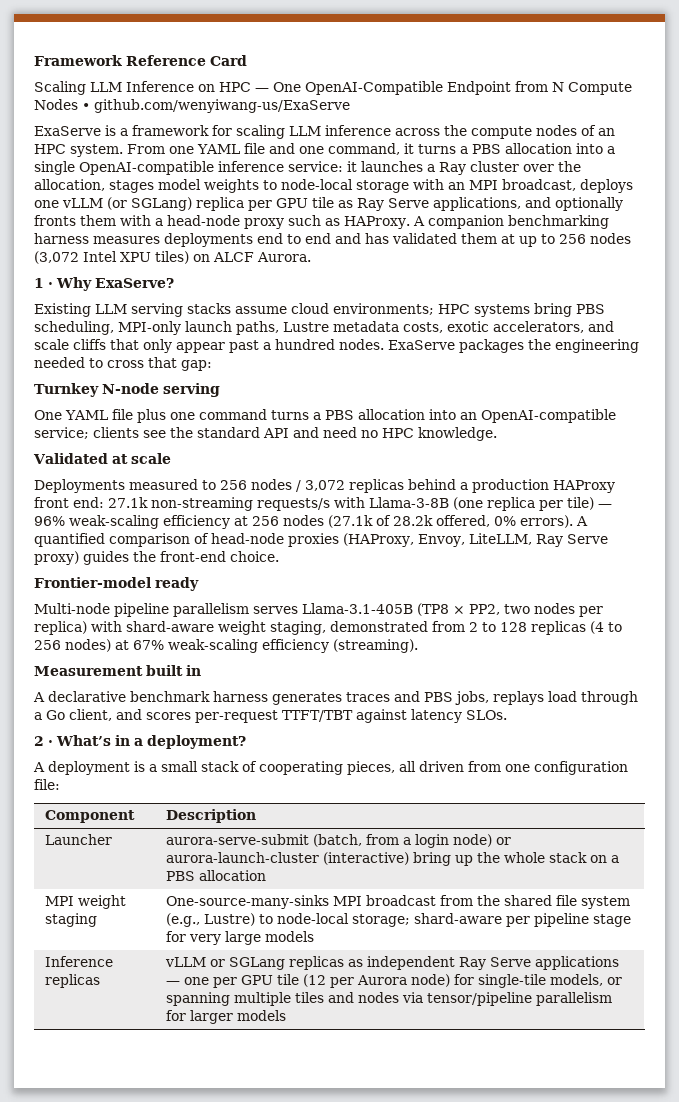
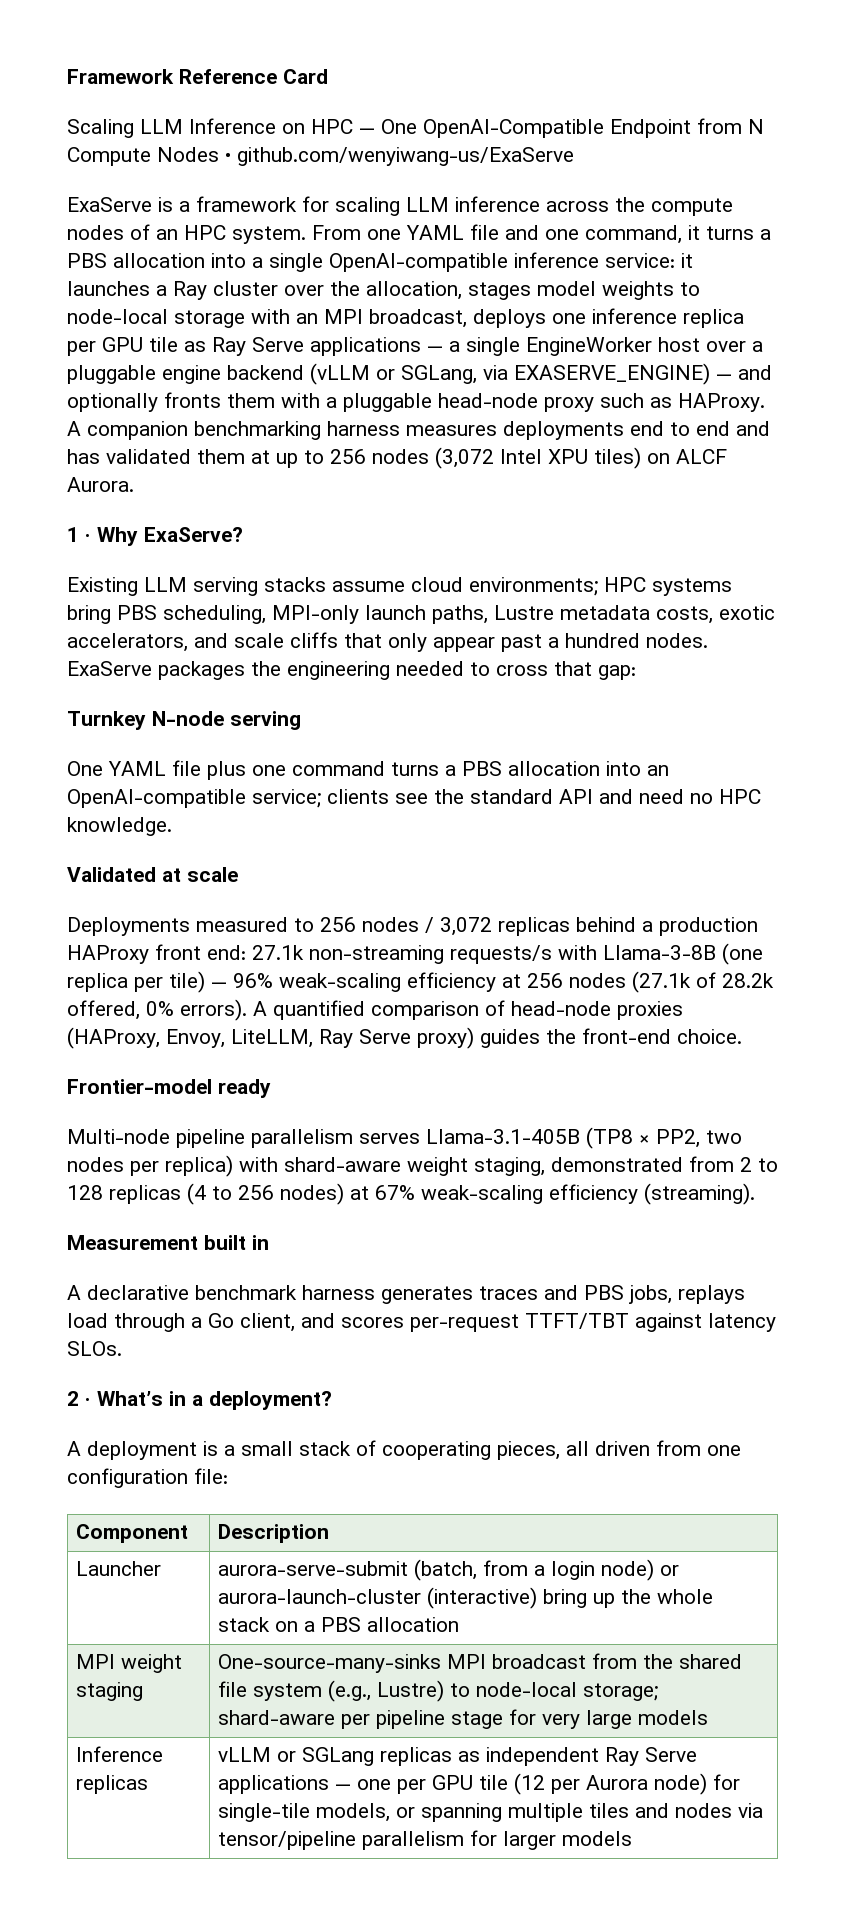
- From one YAML file and one command, it turns a PBS allocation into a single OpenAI-compatible inference service: it launches a Ray cluster over the allocation, stages model weights to node-local storage with an MPI broadcast, deploys one vLLM (or SGLang) replica per GPU tile as Ray Serve applications, and optionally fronts them with a head-node proxy such as HAProxy.
+ From one YAML file and one command, it turns a PBS allocation into a single OpenAI-compatible inference service: it launches a Ray cluster over the allocation, stages model weights to node-local storage with an MPI broadcast, deploys one inference replica per GPU tile as Ray Serve applications — a single EngineWorker host over a pluggable engine backend (vLLM or SGLang, via EXASERVE_ENGINE) — and optionally fronts them with a pluggable head-node proxy such as HAProxy.

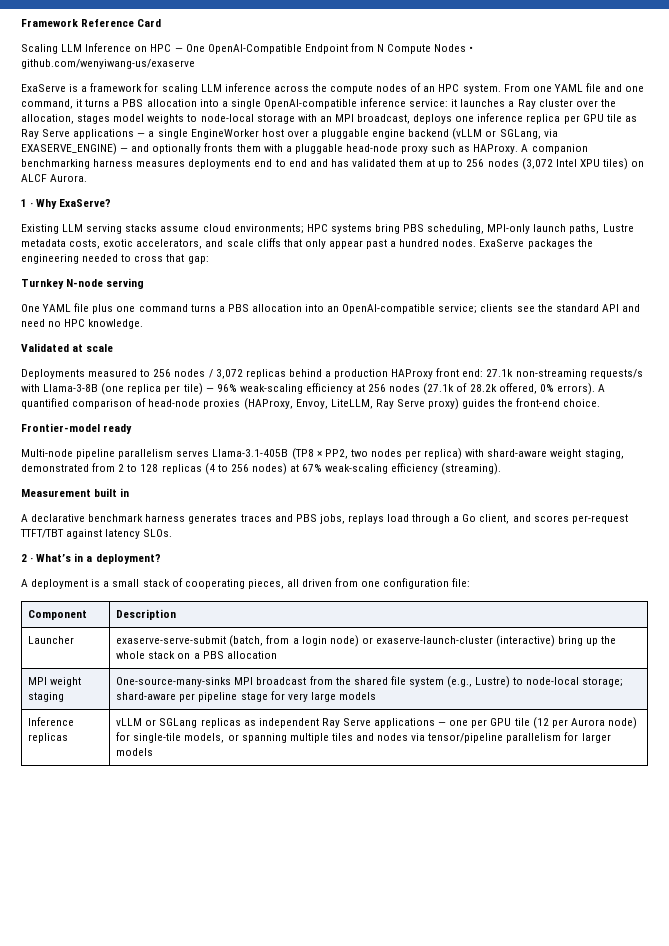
- Scaling LLM Inference on HPC — One OpenAI-Compatible Endpoint from N Compute Nodes • github.com/wenyiwang-us/ExaServe
+ Scaling LLM Inference on HPC — One OpenAI-Compatible Endpoint from N Compute Nodes • github.com/wenyiwang-us/exaserve
- Launcher | aurora-serve-submit (batch, from a login node) or aurora-launch-cluster (interactive) bring up the whole stack on a PBS allocation
+ Launcher | exaserve-serve-submit (batch, from a login node) or exaserve-launch-cluster (interactive) bring up the whole stack on a PBS allocation

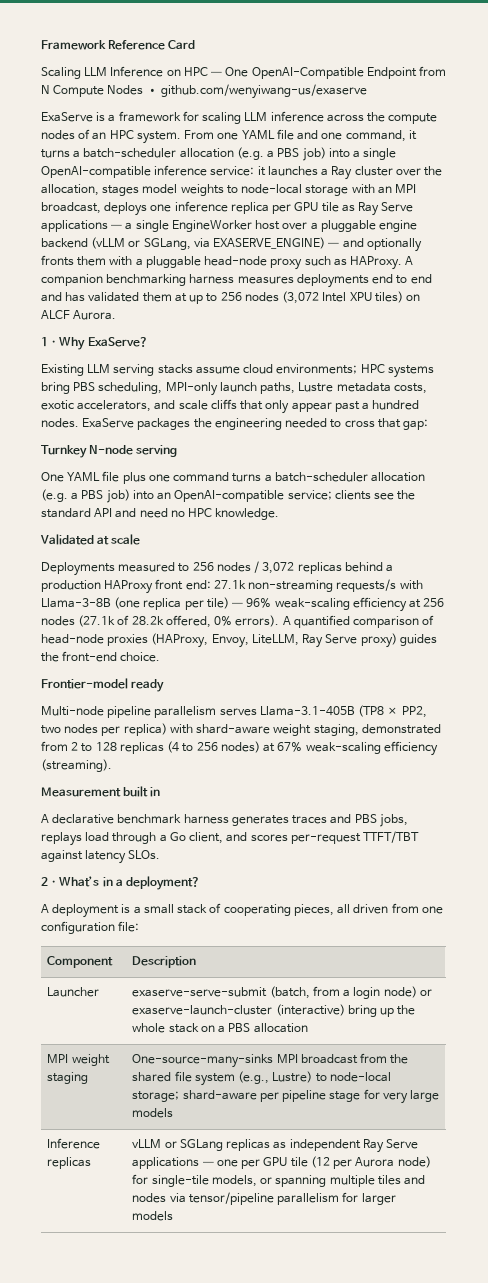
- From one YAML file and one command, it turns a PBS allocation into a single OpenAI-compatible inference service:
+ From one YAML file and one command, it turns a batch-scheduler allocation (e.g. a PBS job) into a single OpenAI-compatible inference service:
- One YAML file plus one command turns a PBS allocation into an OpenAI-compatible service; clients see the standard API and need no HPC knowledge.
+ One YAML file plus one command turns a batch-scheduler allocation (e.g. a PBS job) into an OpenAI-compatible service; clients see the standard API and need no HPC knowledge.

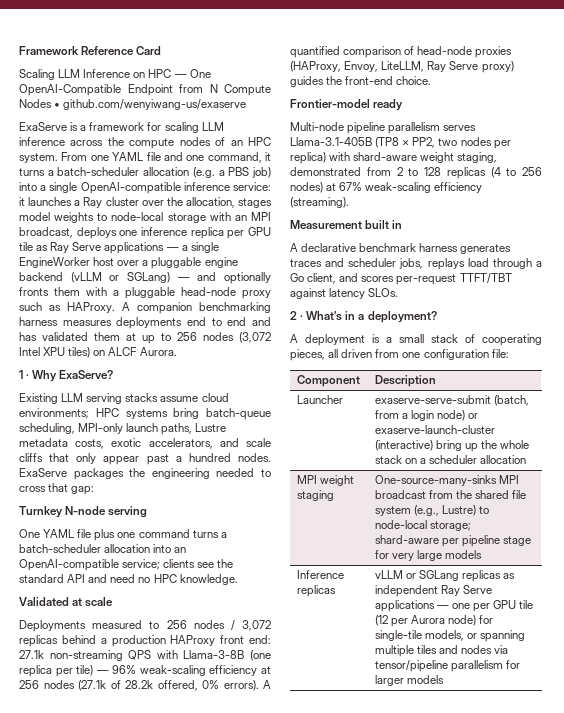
- it launches a Ray cluster over the allocation, stages model weights to node-local storage with an MPI broadcast, deploys one inference replica per GPU tile as Ray Serve applications — a single EngineWorker host over a pluggable engine backend (vLLM or SGLang, via EXASERVE_ENGINE) — and optionally fronts them with a pluggable head-node proxy such as HAProxy.
+ it launches a Ray cluster over the allocation, stages model weights to node-local storage with an MPI broadcast, deploys one inference replica per GPU tile as Ray Serve applications — a single EngineWorker host over a pluggable engine backend (vLLM or SGLang) — and optionally fronts them with a pluggable head-node proxy such as HAProxy.
- Existing LLM serving stacks assume cloud environments; HPC systems bring PBS scheduling, MPI-only launch paths, Lustre metadata costs, exotic accelerators, and scale cliffs that only appear past a hundred nodes.
+ Existing LLM serving stacks assume cloud environments; HPC systems bring batch-queue scheduling, MPI-only launch paths, Lustre metadata costs, exotic accelerators, and scale cliffs that only appear past a hundred nodes.
- One YAML file plus one command turns a batch-scheduler allocation (e.g. a PBS job) into an OpenAI-compatible service; clients see the standard API and need no HPC knowledge.
+ One YAML file plus one command turns a batch-scheduler allocation into an OpenAI-compatible service; clients see the standard API and need no HPC knowledge.
- Deployments measured to 256 nodes / 3,072 replicas behind a production HAProxy front end: 27.1k non-streaming requests/s with Llama-3-8B (one replica per tile) — 96% weak-scaling efficiency at 256 nodes (27.1k of 28.2k offered, 0% errors).
+ Deployments measured to 256 nodes / 3,072 replicas behind a production HAProxy front end: 27.1k non-streaming QPS with Llama-3-8B (one replica per tile) — 96% weak-scaling efficiency at 256 nodes (27.1k of 28.2k offered, 0% errors).
- A declarative benchmark harness generates traces and PBS jobs, replays load through a Go client, and scores per-request TTFT/TBT against latency SLOs.
+ A declarative benchmark harness generates traces and scheduler jobs, replays load through a Go client, and scores per-request TTFT/TBT against latency SLOs.
- Launcher | exaserve-serve-submit (batch, from a login node) or exaserve-launch-cluster (interactive) bring up the whole stack on a PBS allocation
+ Launcher | exaserve-serve-submit (batch, from a login node) or exaserve-launch-cluster (interactive) bring up the whole stack on a scheduler allocation

